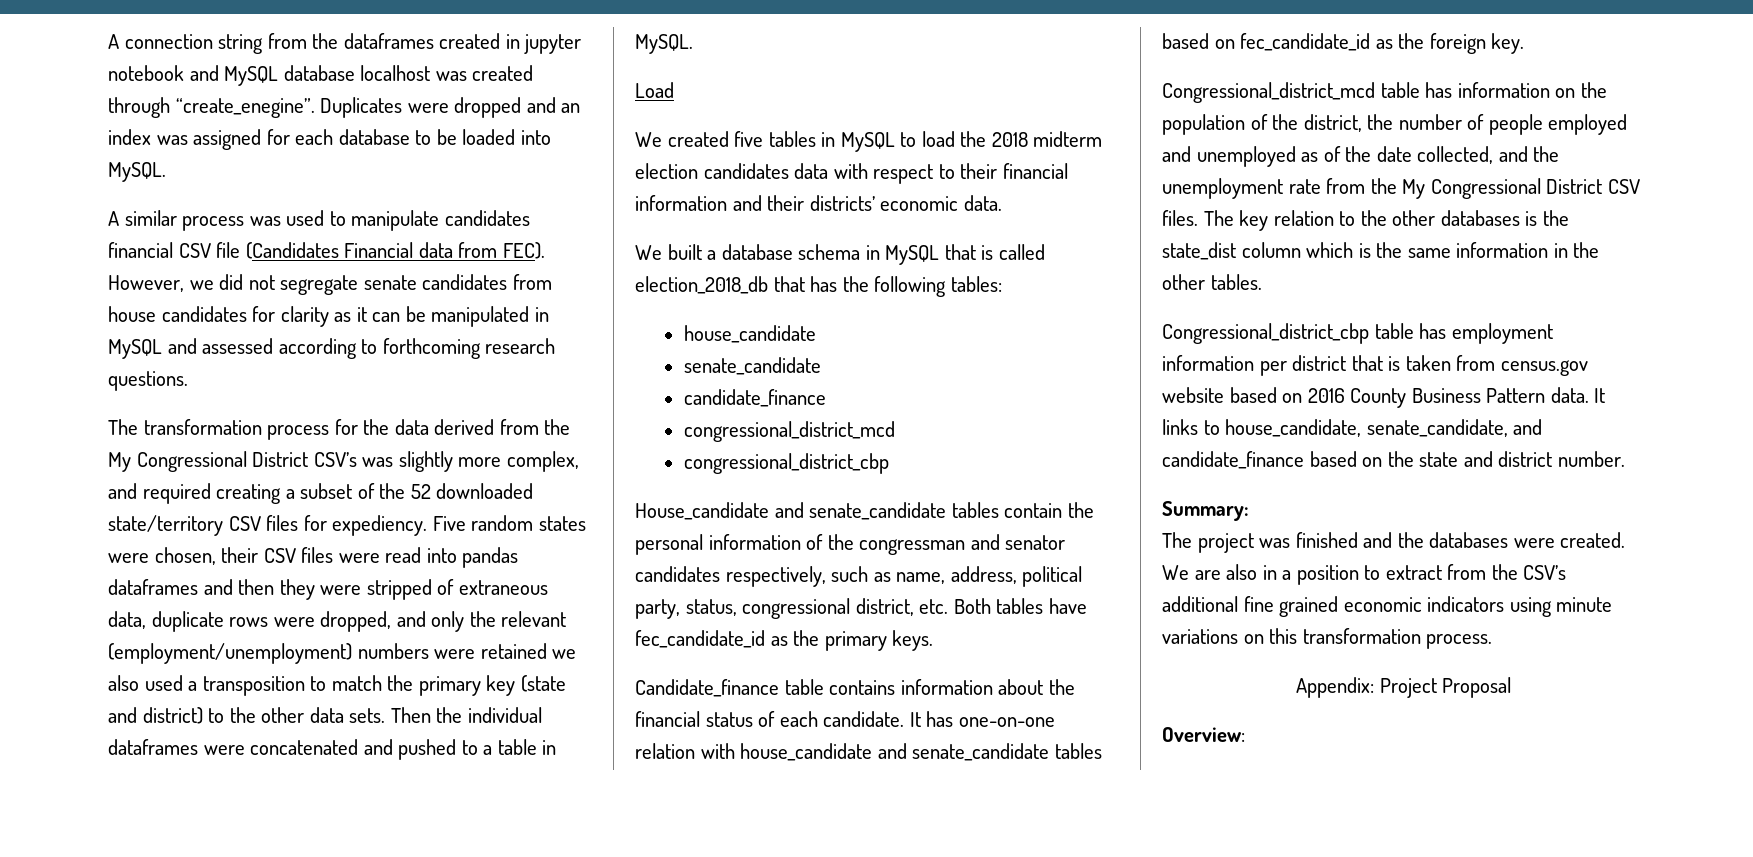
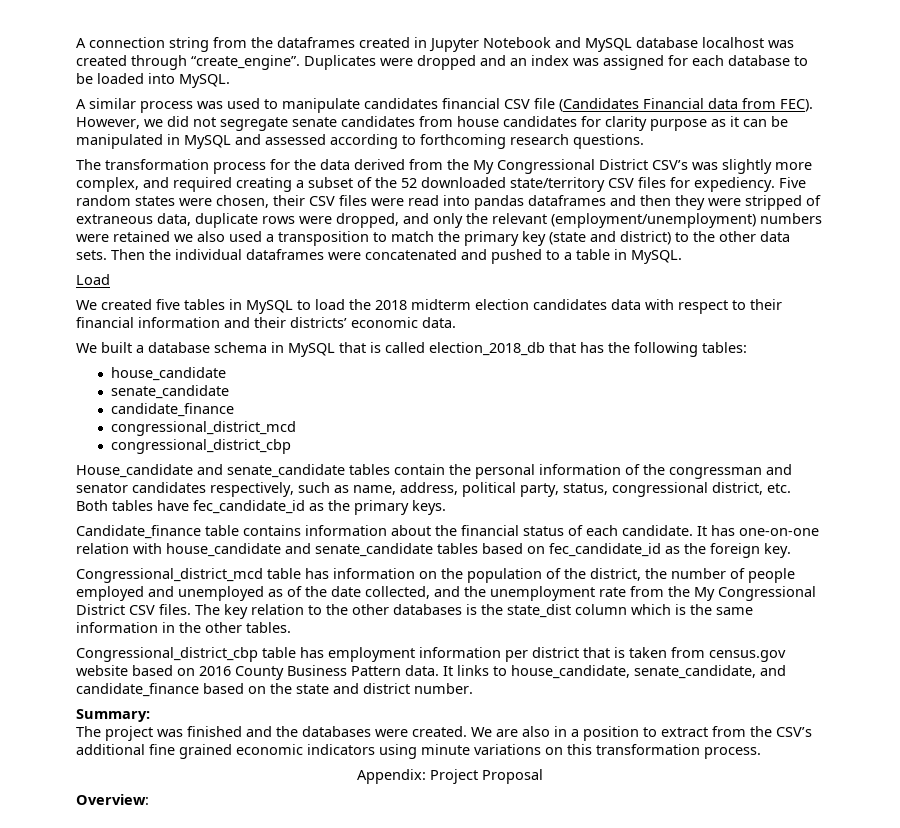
- A connection string from the dataframes created in jupyter notebook and MySQL database localhost was created through “create_enegine”.
+ A connection string from the dataframes created in Jupyter Notebook and MySQL database localhost was created through “create_engine”.
- However, we did not segregate senate candidates from house candidates for clarity as it can be manipulated in MySQL and assessed according to forthcoming research questions.
+ However, we did not segregate senate candidates from house candidates for clarity purpose as it can be manipulated in MySQL and assessed according to forthcoming research questions.

